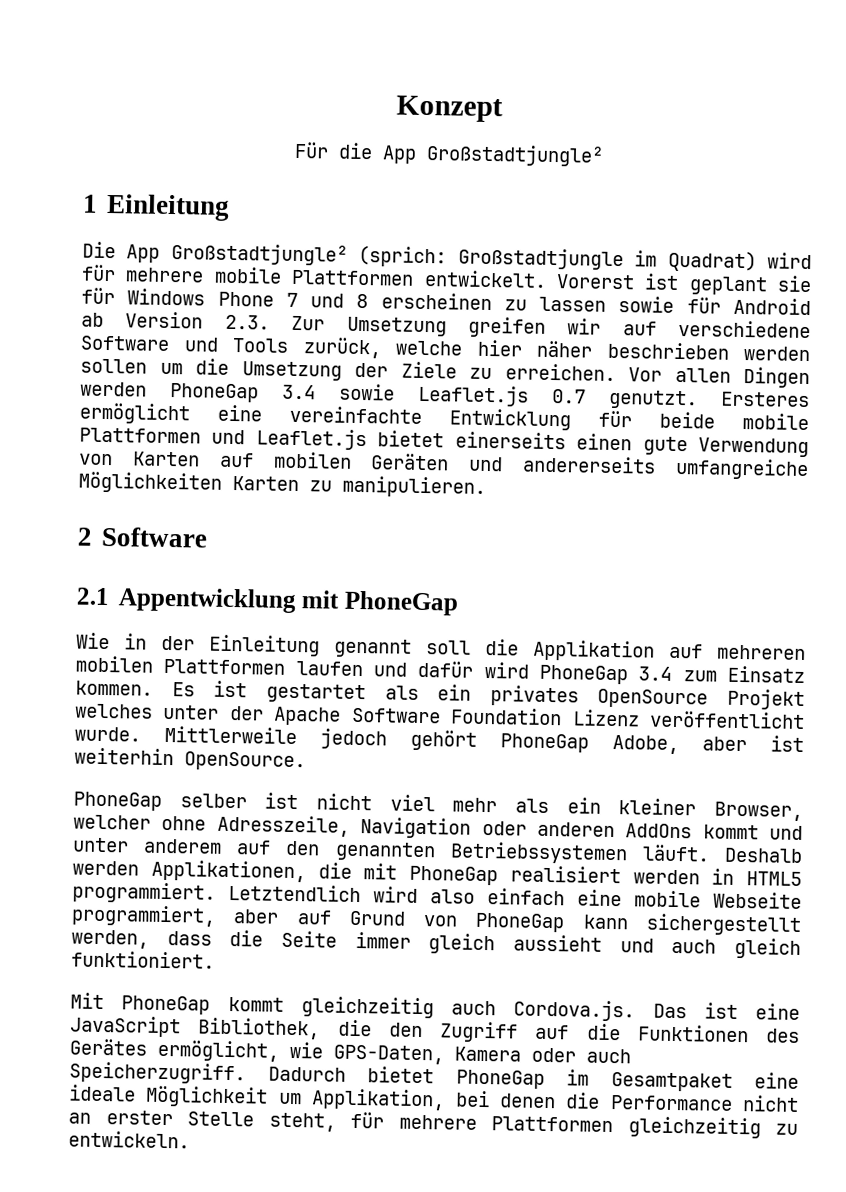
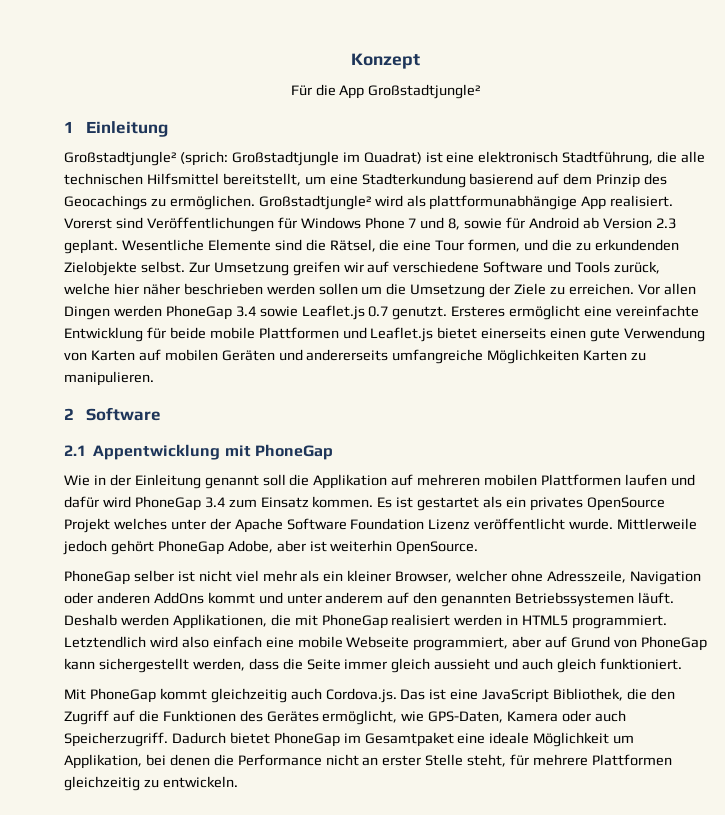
- Die App Großstadtjungle² (sprich: Großstadtjungle im Quadrat) wird für mehrere mobile Plattformen entwickelt. Vorerst ist geplant sie für Windows Phone 7 und 8 erscheinen zu lassen sowie für Android ab Version 2.3. Zur Umsetzung greifen wir auf verschiedene Software und Tools zurück, welche hier näher beschrieben werden sollen um die Umsetzung der Ziele zu erreichen.
+ Großstadtjungle² (sprich: Großstadtjungle im Quadrat) ist eine elektronisch Stadtführung, die alle technischen Hilfsmittel bereitstellt, um eine Stadterkundung basierend auf dem Prinzip des Geocachings zu ermöglichen. Großstadtjungle² wird als plattformunabhängige App realisiert. Vorerst sind Veröffentlichungen für Windows Phone 7 und 8, sowie für Android ab Version 2.3 geplant. Wesentliche Elemente sind die Rätsel, die eine Tour formen, und die zu erkundenden Zielobjekte selbst. Zur Umsetzung greifen wir auf verschiedene Software und Tools zurück, welche hier näher beschrieben werden sollen um die Umsetzung der Ziele zu erreichen.

